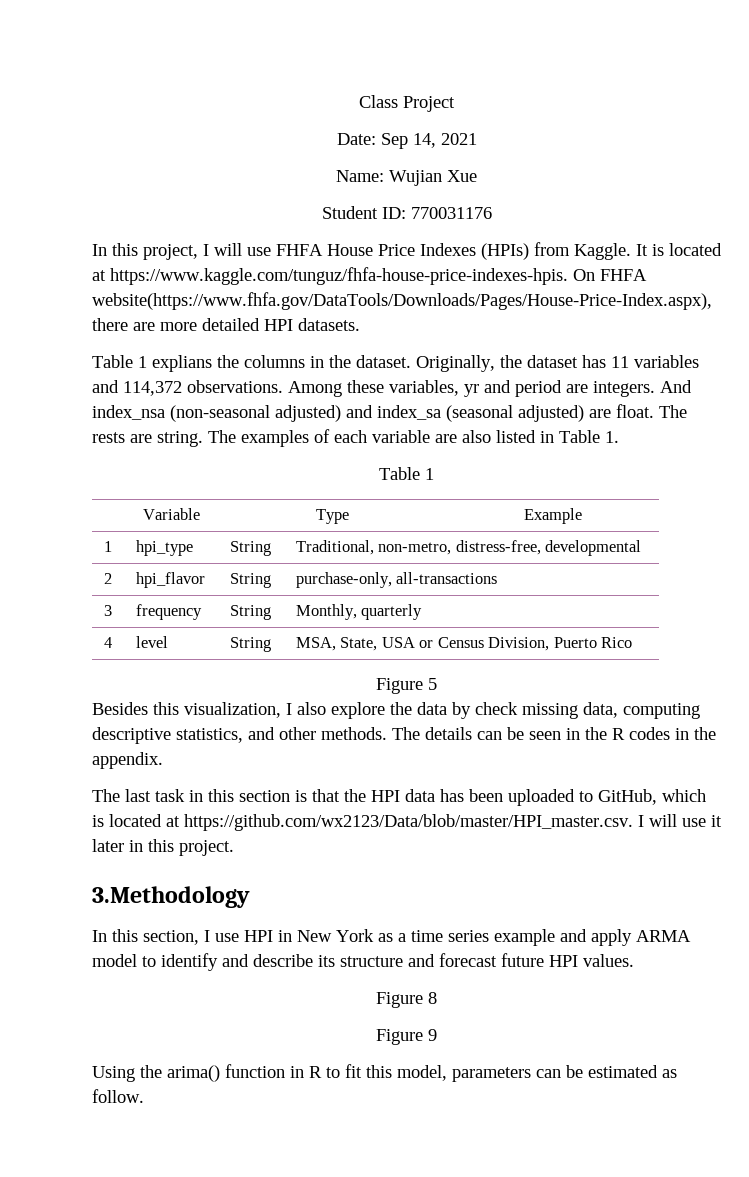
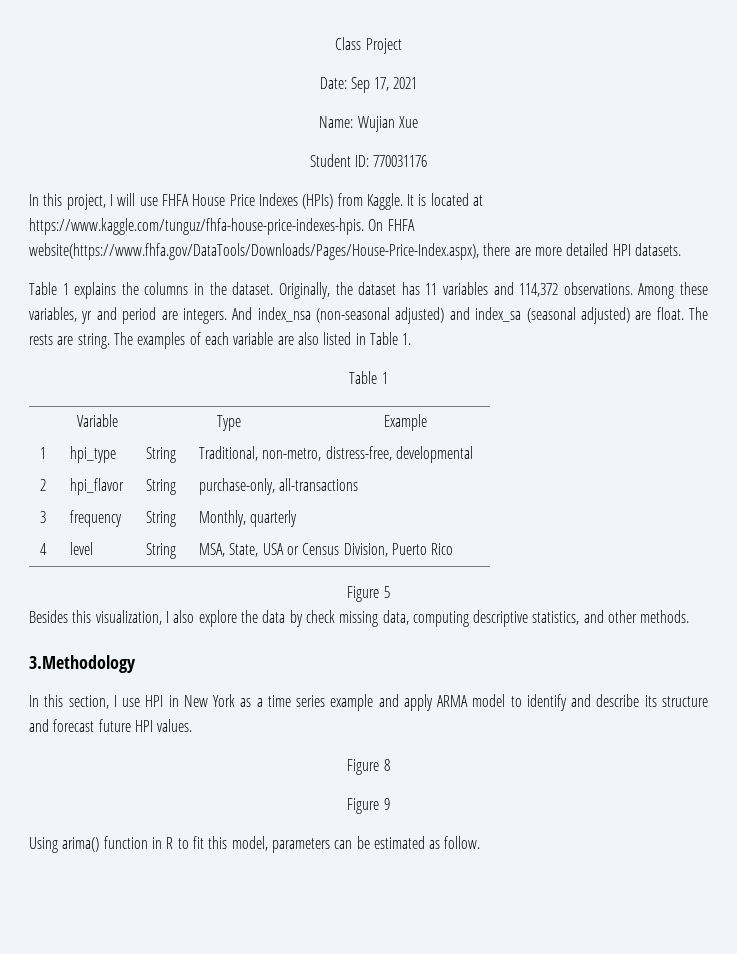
- Date: Sep 14, 2021
+ Date: Sep 17, 2021
- Table 1 explians the columns in the dataset.
+ Table 1 explains the columns in the dataset.
- The details can be seen in the R codes in the appendix.
- The last task in this section is that the HPI data has been uploaded to GitHub, which is located at https://github.com/wx2123/Data/blob/master/HPI_master.csv. I will use it later in this project.
- Using the arima() function in R to fit this model, parameters can be estimated as follow.
+ Using arima() function in R to fit this model, parameters can be estimated as follow.

